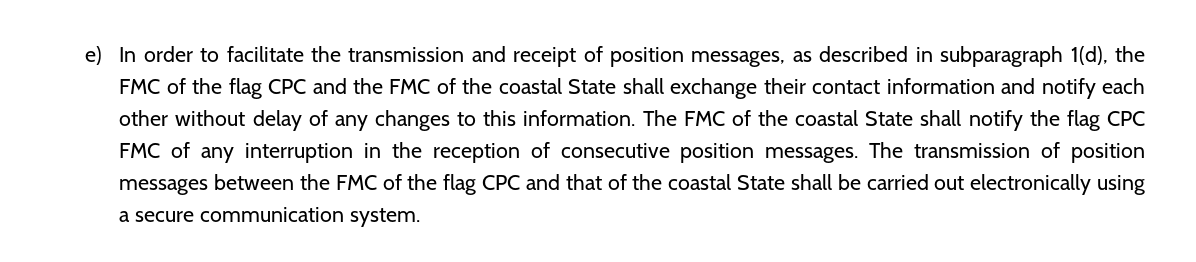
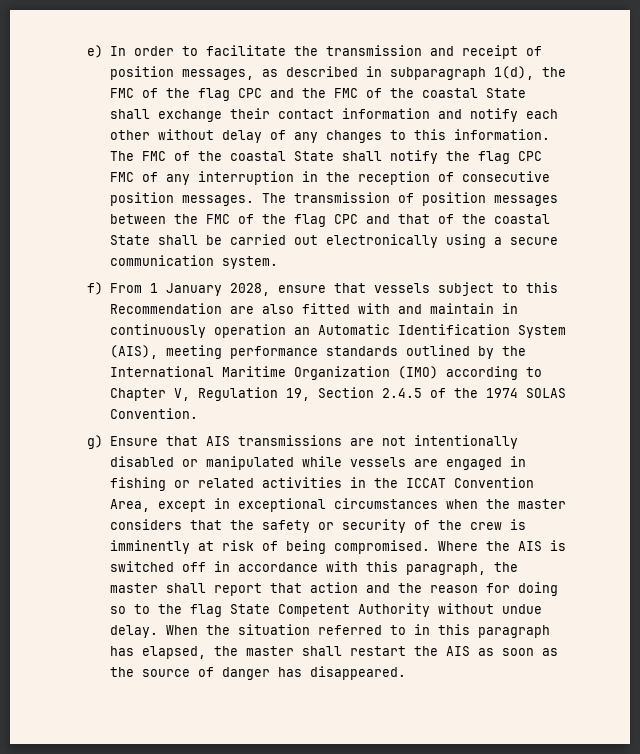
+ f) From 1 January 2028, ensure that vessels subject to this Recommendation are also fitted with and maintain in continuously operation an Automatic Identification System (AIS), meeting performance standards outlined by the International Maritime Organization (IMO) according to Chapter V, Regulation 19, Section 2.4.5 of the 1974 SOLAS Convention.
+ g) Ensure that AIS transmissions are not intentionally disabled or manipulated while vessels are engaged in fishing or related activities in the ICCAT Convention Area, except in exceptional circumstances when the master considers that the safety or security of the crew is imminently at risk of being compromised. Where the AIS is switched off in accordance with this paragraph, the master shall report that action and the reason for doing so to the flag State Competent Authority without undue delay. When the situation referred to in this paragraph has elapsed, the master shall restart the AIS as soon as the source of danger has disappeared.

